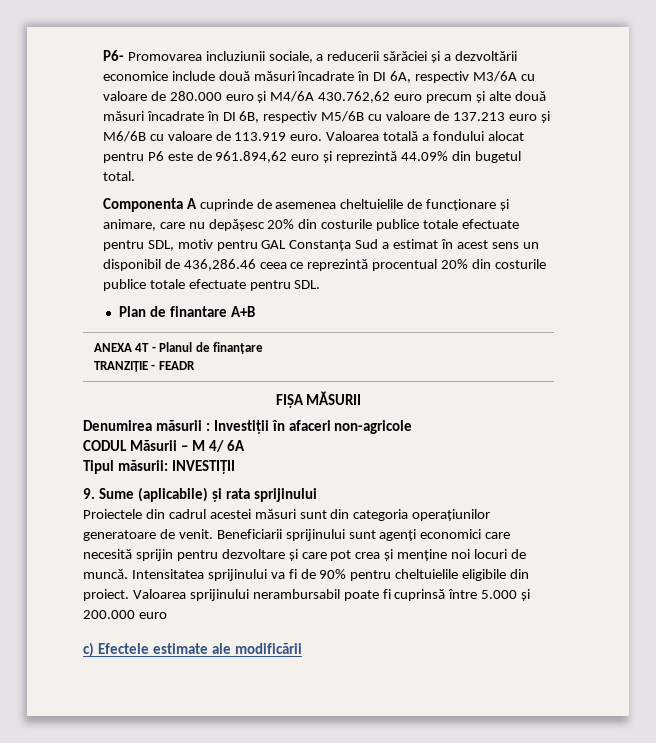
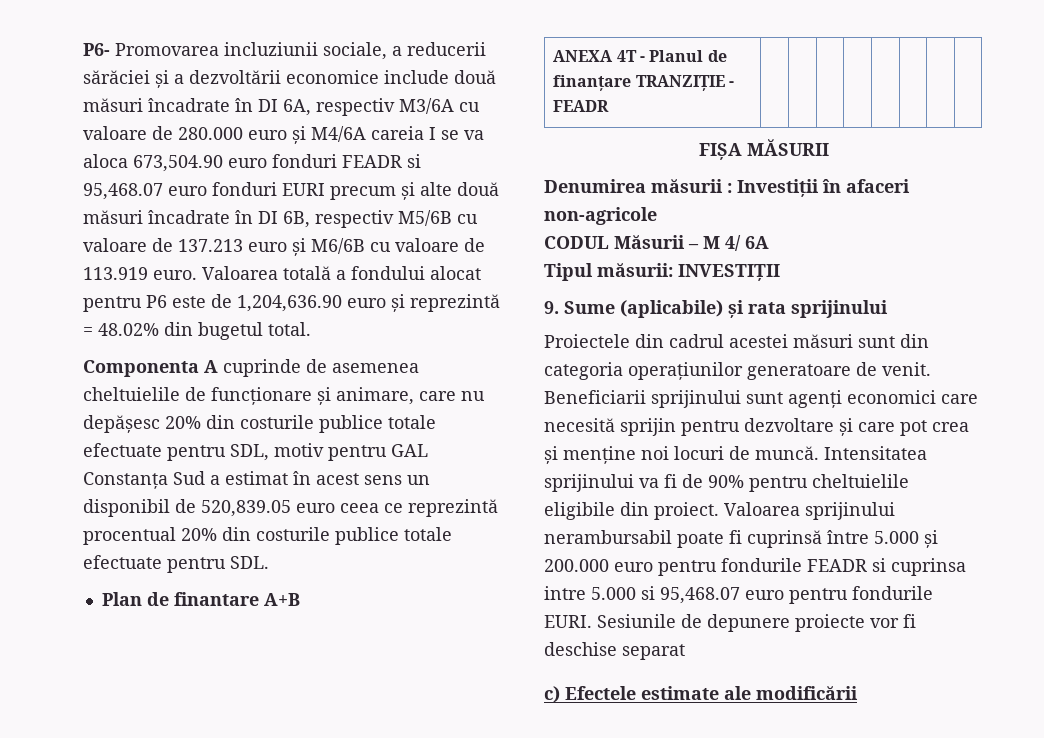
- P6- Promovarea incluziunii sociale, a reducerii sărăciei și a dezvoltării economice include două măsuri încadrate în DI 6A, respectiv M3/6A cu valoare de 280.000 euro și M4/6A 430.762,62 euro precum și alte două măsuri încadrate în DI 6B, respectiv M5/6B cu valoare de 137.213 euro și M6/6B cu valoare de 113.919 euro.
+ P6- Promovarea incluziunii sociale, a reducerii sărăciei și a dezvoltării economice include două măsuri încadrate în DI 6A, respectiv M3/6A cu valoare de 280.000 euro și M4/6A careia I se va aloca 673,504.90 euro fonduri FEADR si 95,468.07 euro fonduri EURI precum și alte două măsuri încadrate în DI 6B, respectiv M5/6B cu valoare de 137.213 euro și M6/6B cu valoare de 113.919 euro.
- Valoarea totală a fondului alocat pentru P6 este de 961.894,62 euro și reprezintă 44.09% din bugetul total.
+ Valoarea totală a fondului alocat pentru P6 este de 1,204,636.90 euro și reprezintă = 48.02% din bugetul total.
- Componenta A cuprinde de asemenea cheltuielile de funcționare și animare, care nu depășesc 20% din costurile publice totale efectuate pentru SDL, motiv pentru GAL Constanța Sud a estimat în acest sens un disponibil de 436,286.46 ceea ce reprezintă procentual 20% din costurile publice totale efectuate pentru SDL.
+ Componenta A cuprinde de asemenea cheltuielile de funcționare și animare, care nu depășesc 20% din costurile publice totale efectuate pentru SDL, motiv pentru GAL Constanța Sud a estimat în acest sens un disponibil de 520,839.05 euro ceea ce reprezintă procentual 20% din costurile publice totale efectuate pentru SDL.
- Valoarea sprijinului nerambursabil poate fi cuprinsă între 5.000 și 200.000 euro
+ Valoarea sprijinului nerambursabil poate fi cuprinsă între 5.000 și 200.000 euro pentru fondurile FEADR si cuprinsa intre 5.000 si 95,468.07 euro pentru fondurile EURI. Sesiunile de depunere proiecte vor fi deschise separat

